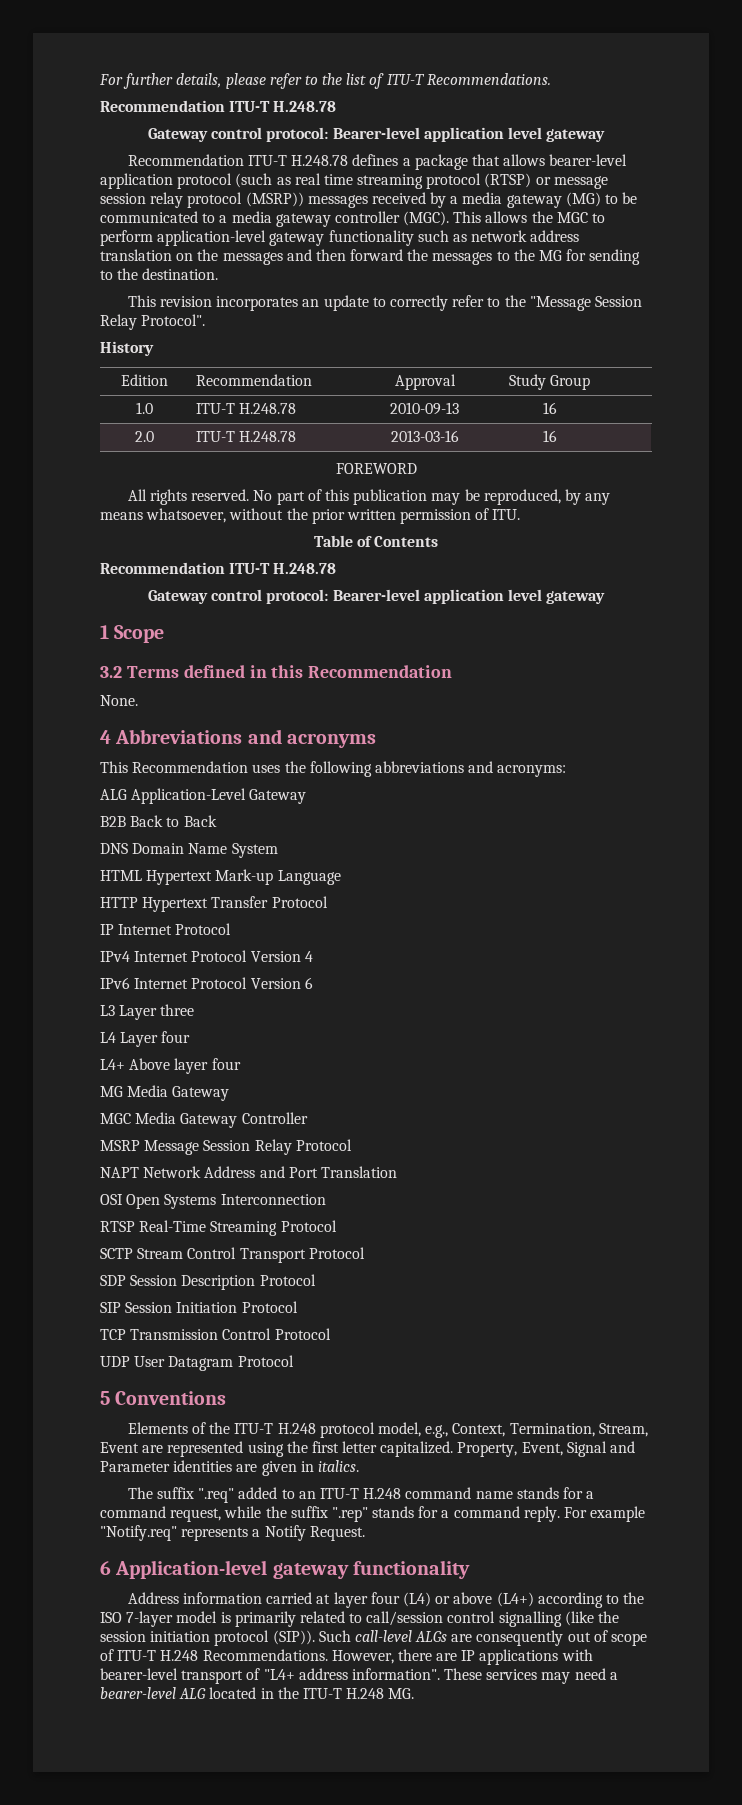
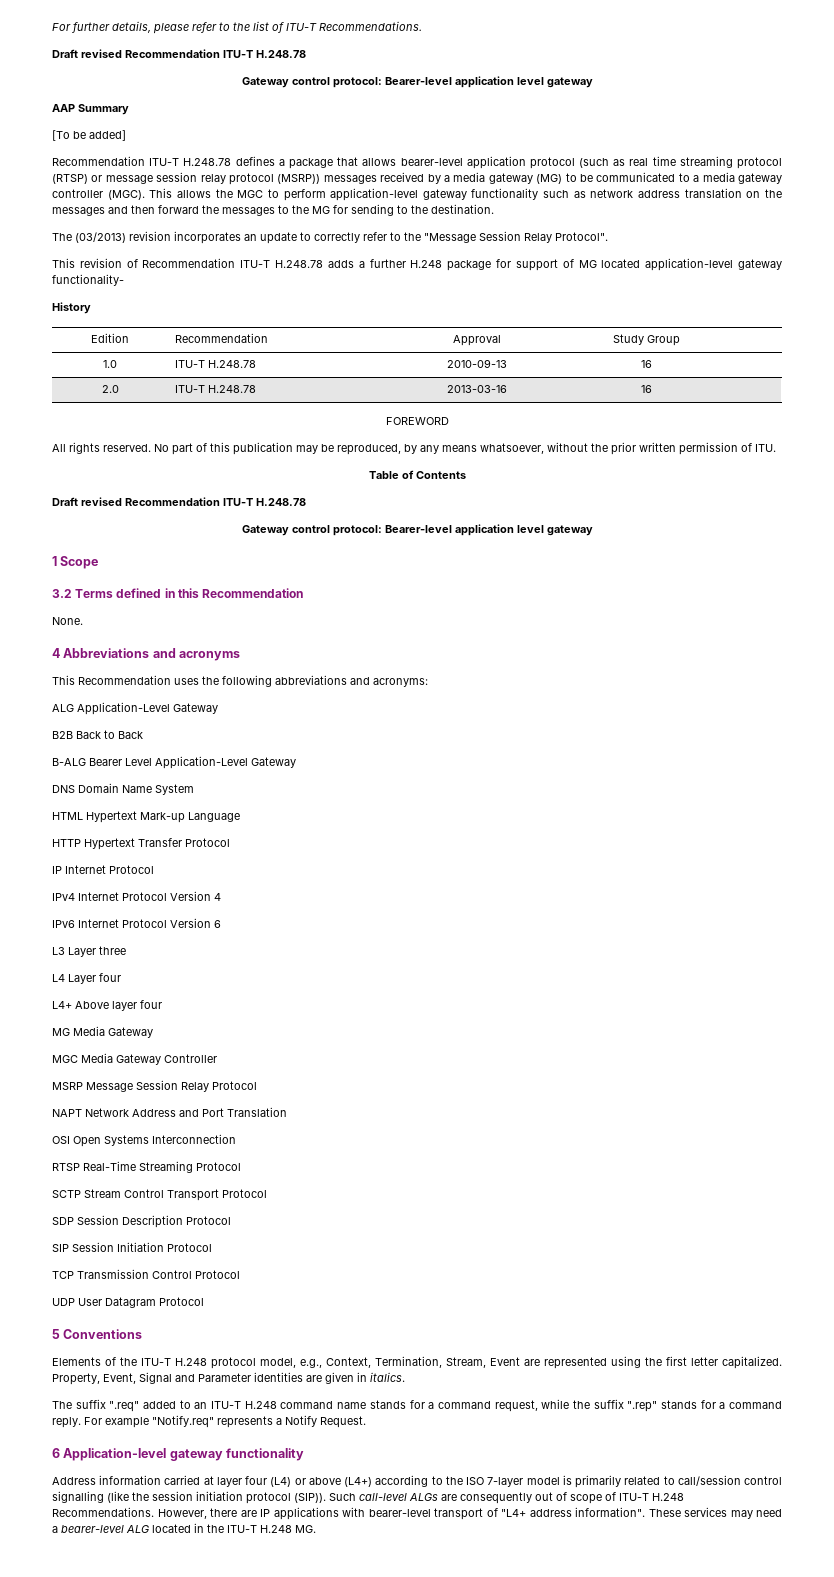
  For further details, please refer to the list of ITU-T Recommendations.
- Recommendation ITU-T H.248.78
+ Draft revised Recommendation ITU-T H.248.78
+ AAP Summary
+ [To be added]
- This revision incorporates an update to correctly refer to the "Message Session Relay Protocol".
+ The (03/2013) revision incorporates an update to correctly refer to the "Message Session Relay Protocol".
+ This revision of Recommendation ITU-T H.248.78 adds a further H.248 package for support of MG located application-level gateway functionality-
  Table of Contents
- Recommendation ITU-T H.248.78
+ Draft revised Recommendation ITU-T H.248.78
+ B-ALG Bearer Level Application-Level Gateway

